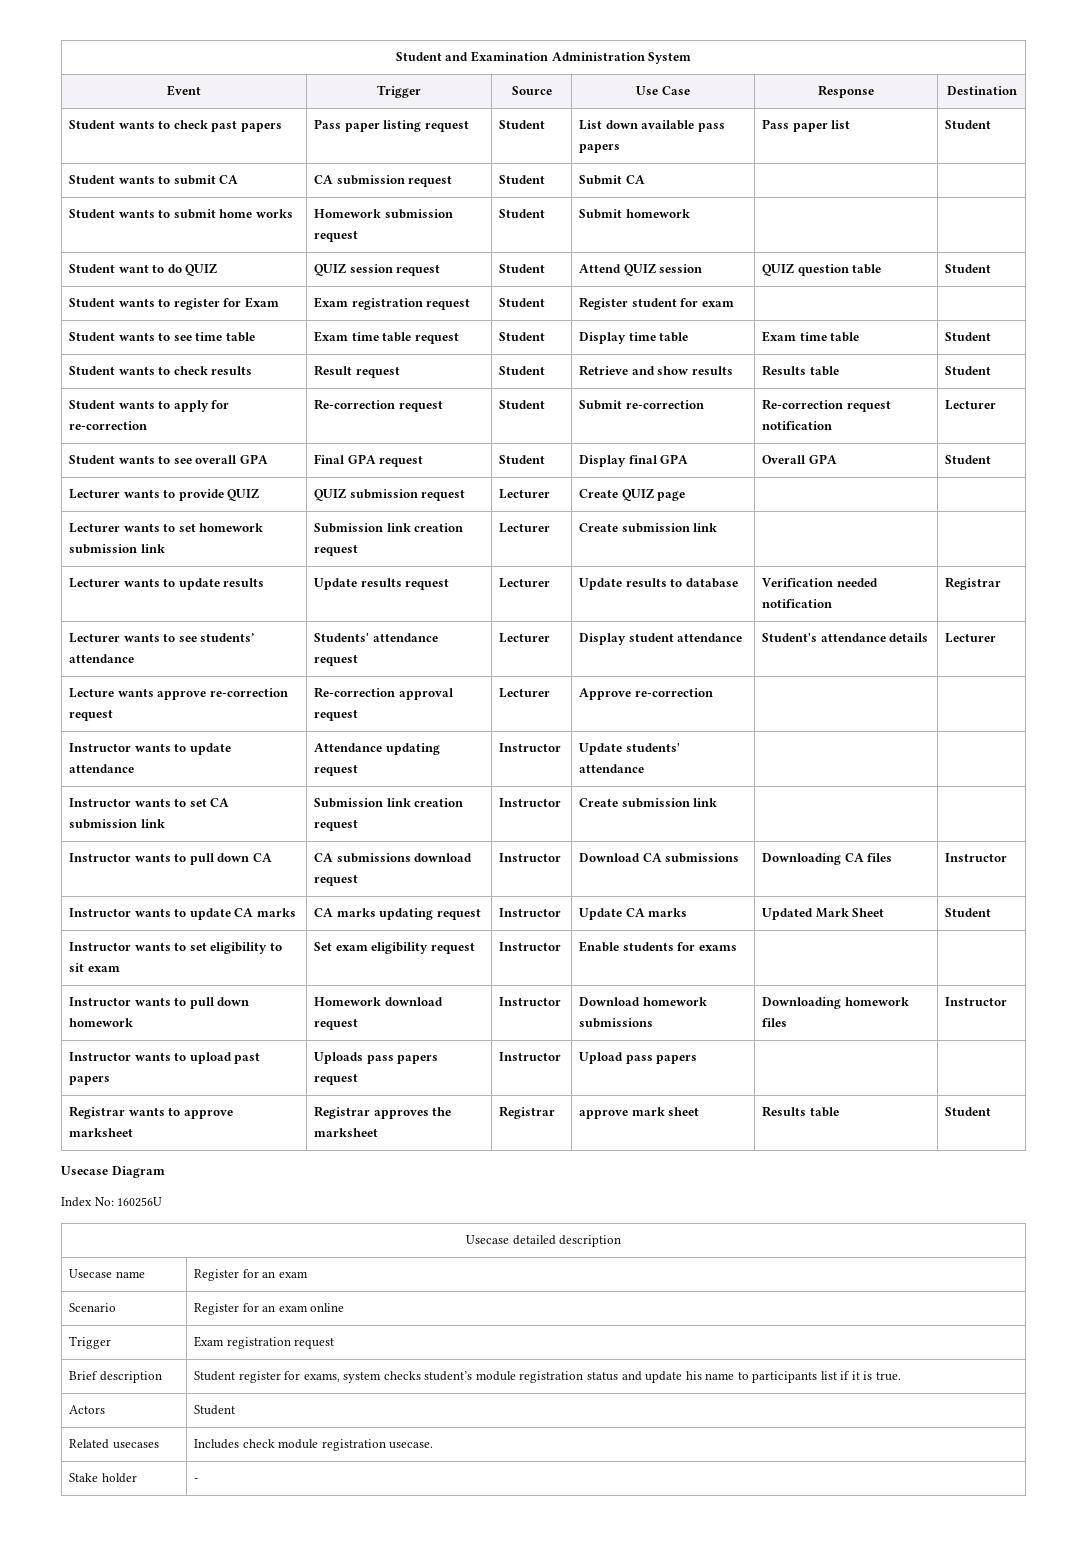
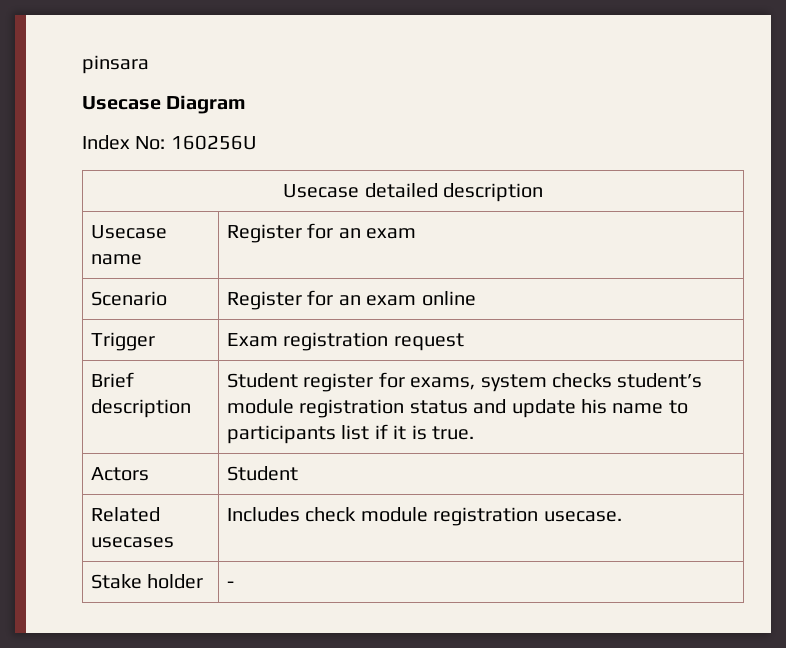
- Student and Examination Administration System
- Event | Trigger | Source | Use Case | Response | Destination
- Student wants to check past papers | Pass paper listing request | Student | List down available pass papers | Pass paper list | Student
- Student wants to submit CA | CA submission request | Student | Submit CA | |
- Student wants to submit home works | Homework submission request | Student | Submit homework | |
- Student want to do QUIZ | QUIZ session request | Student | Attend QUIZ session | QUIZ question table | Student
- Student wants to register for Exam | Exam registration request | Student | Register student for exam | |
- Student wants to see time table | Exam time table request | Student | Display time table | Exam time table | Student
- Student wants to check results | Result request | Student | Retrieve and show results | Results table | Student
- Student wants to apply for re-correction | Re-correction request | Student | Submit re-correction | Re-correction request notification | Lecturer
- Student wants to see overall GPA | Final GPA request | Student | Display final GPA | Overall GPA | Student
- Lecturer wants to provide QUIZ | QUIZ submission request | Lecturer | Create QUIZ page | |
- Lecturer wants to set homework submission link | Submission link creation request | Lecturer | Create submission link | |
- Lecturer wants to update results | Update results request | Lecturer | Update results to database | Verification needed notification | Registrar
- Lecturer wants to see students’ attendance | Students' attendance request | Lecturer | Display student attendance | Student's attendance details | Lecturer
- Lecture wants approve re-correction request | Re-correction approval request | Lecturer | Approve re-correction | |
- Instructor wants to update attendance | Attendance updating request | Instructor | Update students' attendance | |
- Instructor wants to set CA submission link | Submission link creation request | Instructor | Create submission link | |
- Instructor wants to pull down CA | CA submissions download request | Instructor | Download CA submissions | Downloading CA files | Instructor
- Instructor wants to update CA marks | CA marks updating request | Instructor | Update CA marks | Updated Mark Sheet | Student
- Instructor wants to set eligibility to sit exam | Set exam eligibility request | Instructor | Enable students for exams | |
- Instructor wants to pull down homework | Homework download request | Instructor | Download homework submissions | Downloading homework files | Instructor
- Instructor wants to upload past papers | Uploads pass papers request | Instructor | Upload pass papers | |
- Registrar wants to approve marksheet | Registrar approves the marksheet | Registrar | approve mark sheet | Results table | Student
+ pinsara

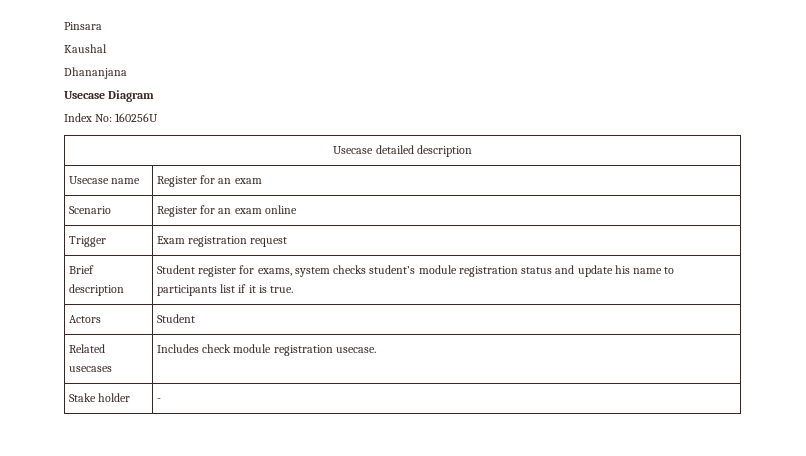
- pinsara
+ Pinsara
+ Kaushal
+ Dhananjana

